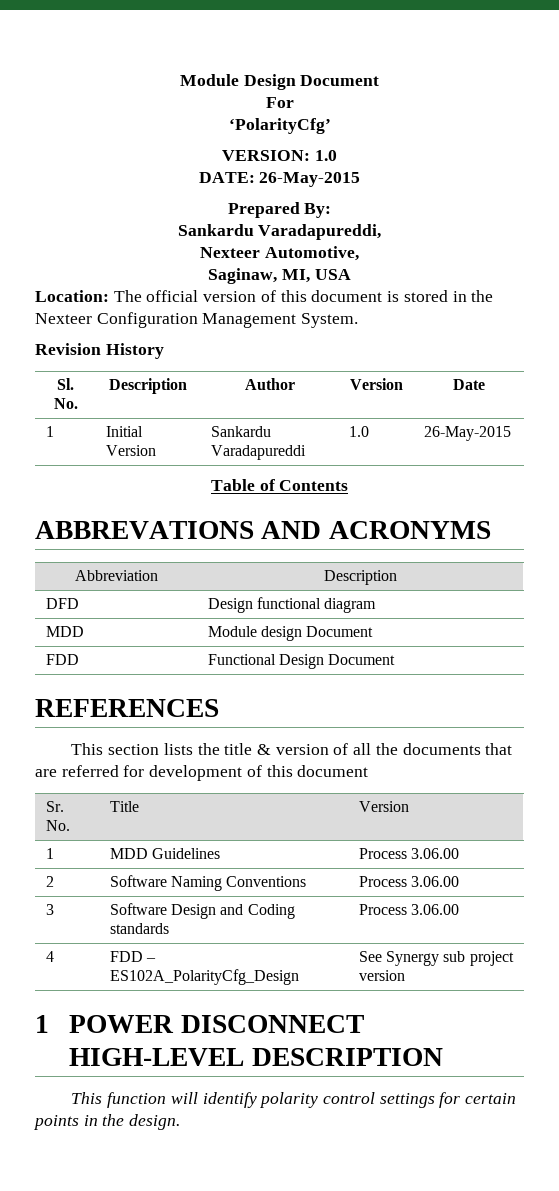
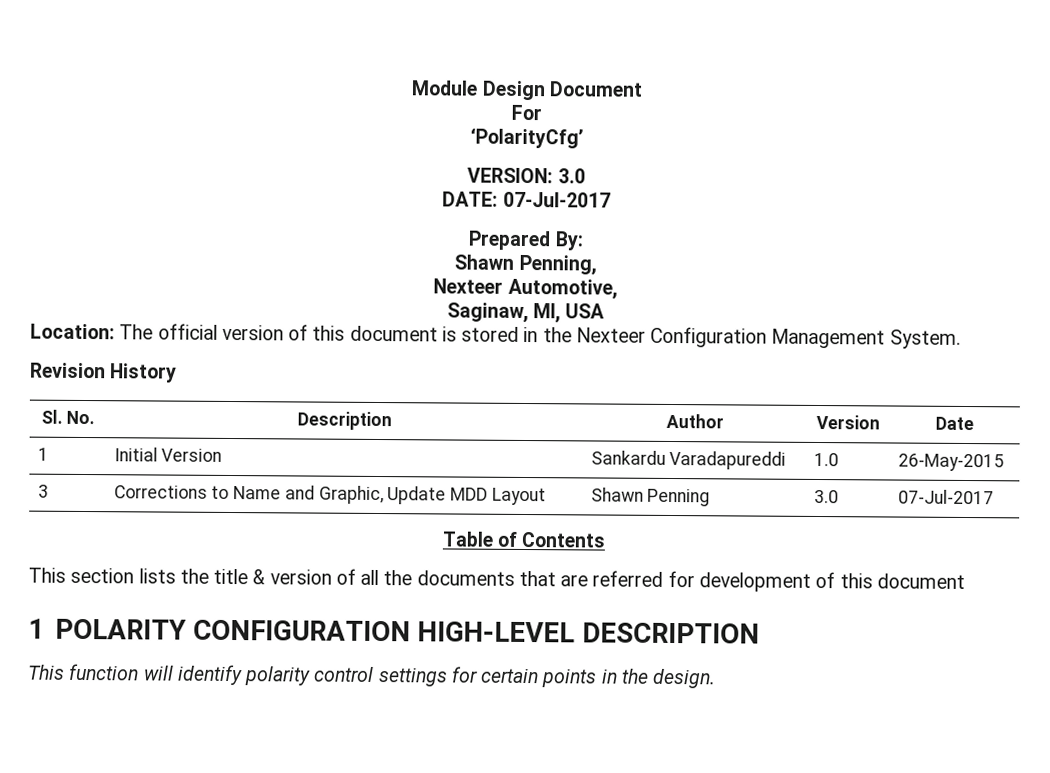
- VERSION: 1.0
+ VERSION: 3.0
- DATE: 26-May-2015
+ DATE: 07-Jul-2017
- Sankardu Varadapureddi,
+ Shawn Penning,
+ 3 | Corrections to Name and Graphic, Update MDD Layout | Shawn Penning | 3.0 | 07-Jul-2017
  Table of Contents
- ABBREVATIONS AND ACRONYMS
- Abbreviation | Description
- DFD | Design functional diagram
- MDD | Module design Document
- FDD | Functional Design Document
- REFERENCES
- Sr. No. | Title | Version
- 1 | MDD Guidelines | Process 3.06.00
- 2 | Software Naming Conventions | Process 3.06.00
- 3 | Software Design and Coding standards | Process 3.06.00
- 4 | FDD – ES102A_PolarityCfg_Design | See Synergy sub project version
- 1 POWER DISCONNECT HIGH-LEVEL DESCRIPTION
+ 1 POLARITY CONFIGURATION HIGH-LEVEL DESCRIPTION

